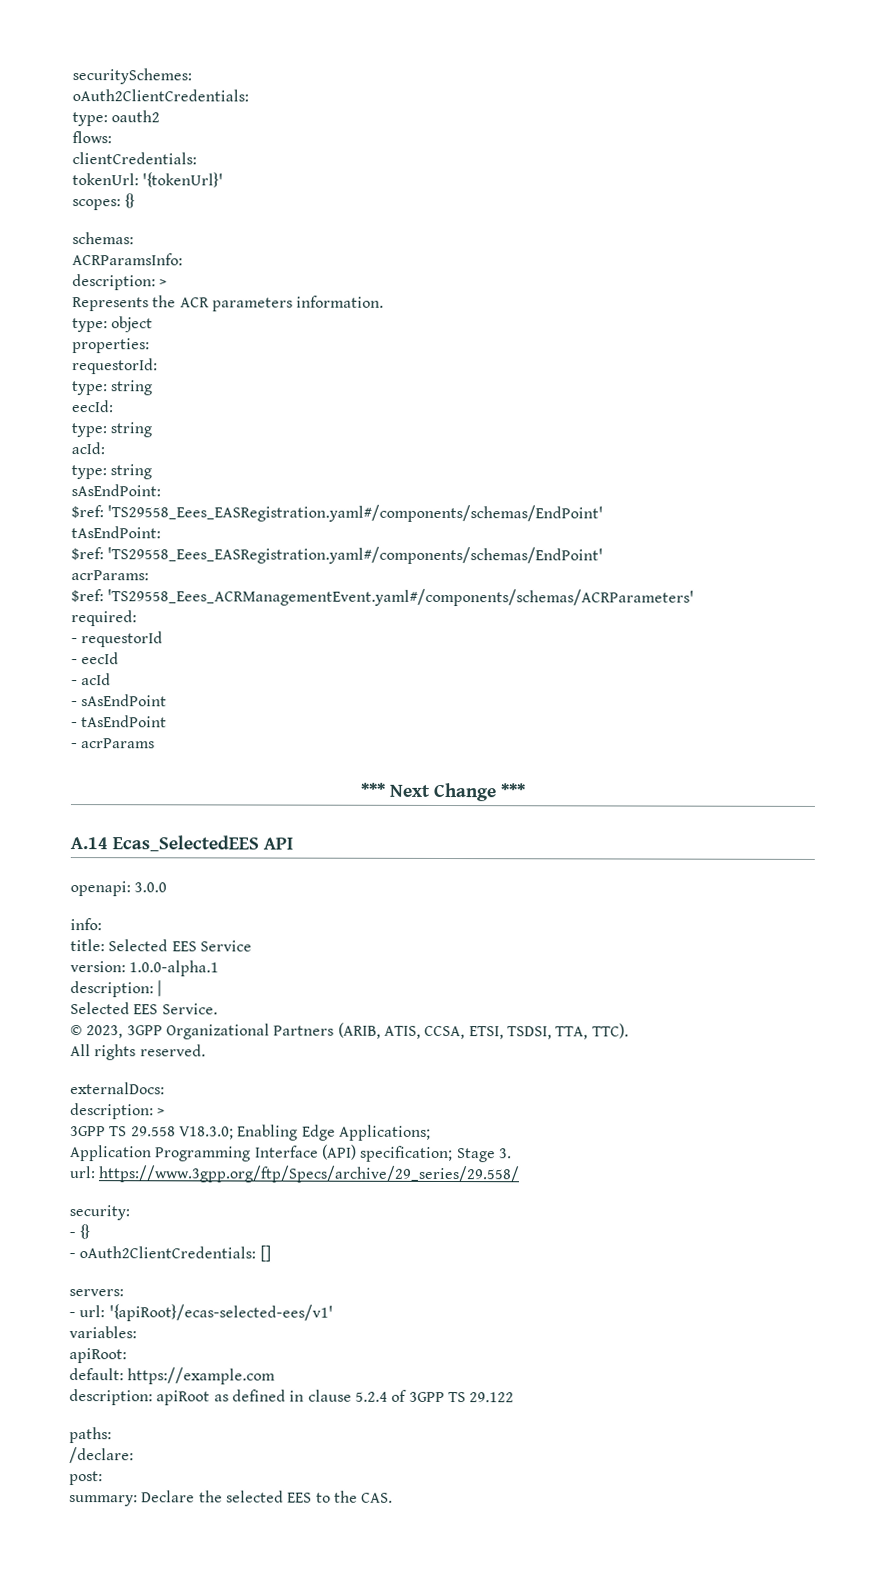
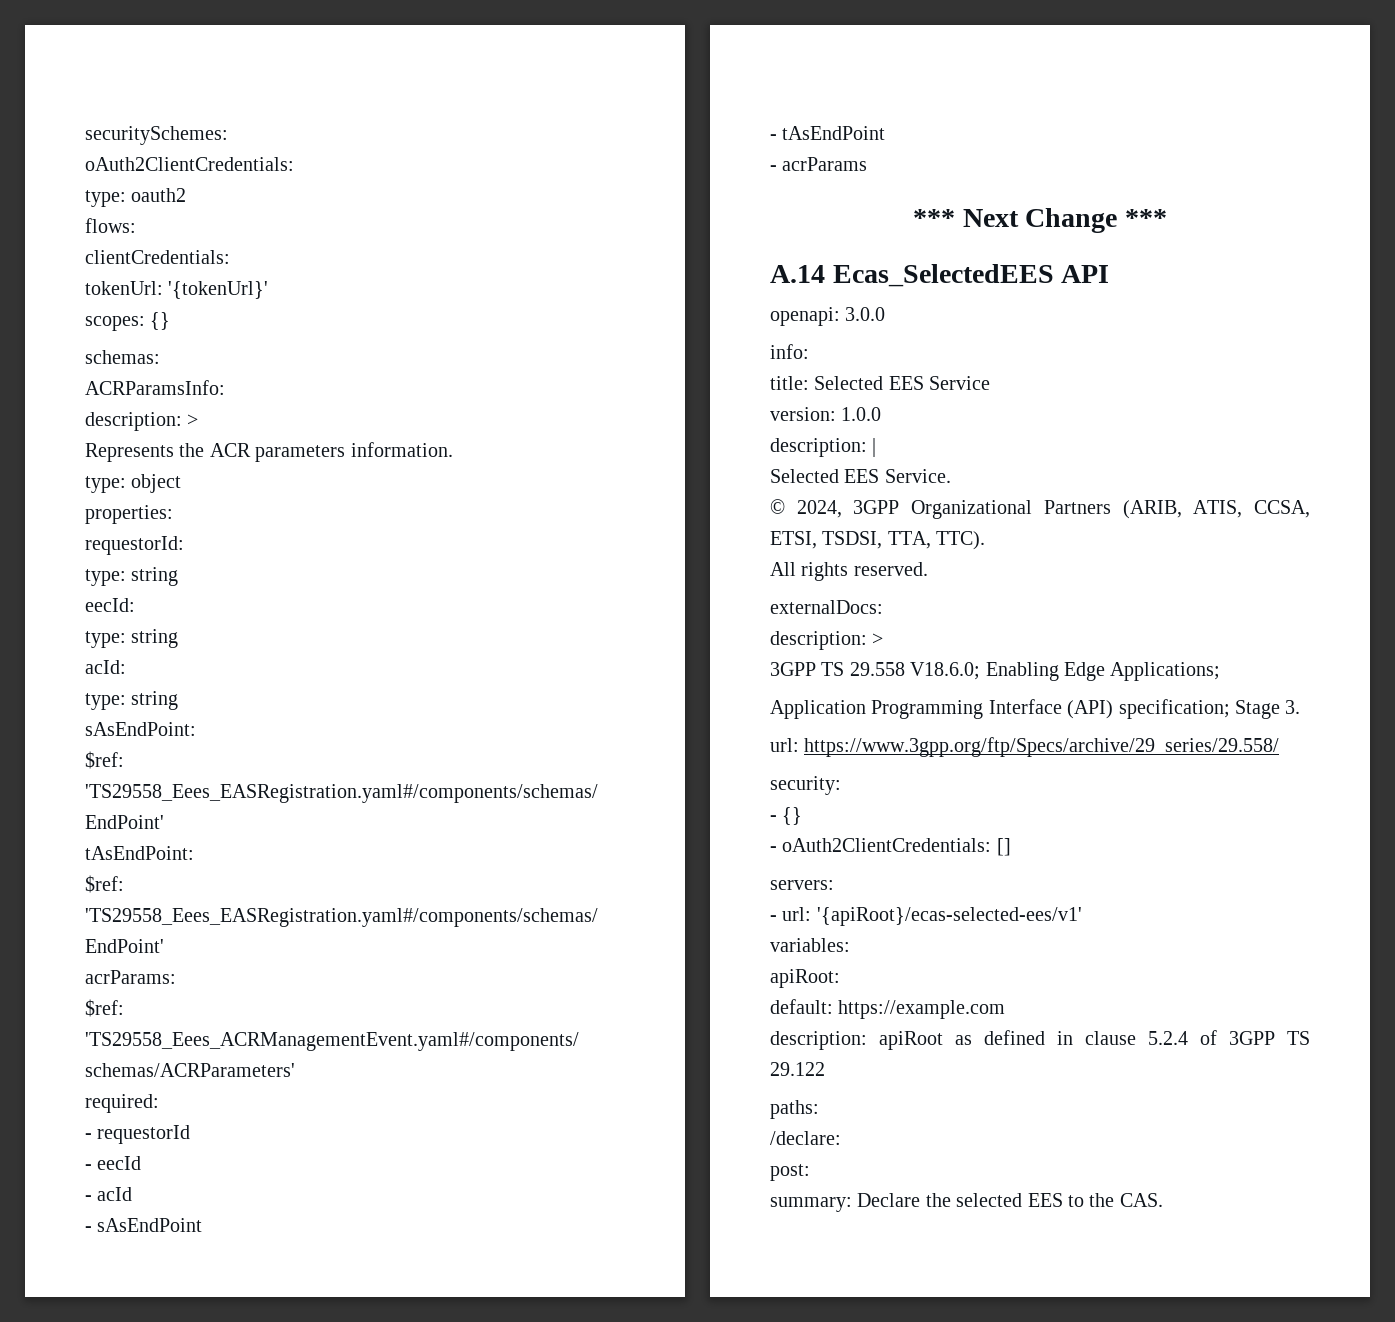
- version: 1.0.0-alpha.1
+ version: 1.0.0
- © 2023, 3GPP Organizational Partners (ARIB, ATIS, CCSA, ETSI, TSDSI, TTA, TTC).
+ © 2024, 3GPP Organizational Partners (ARIB, ATIS, CCSA, ETSI, TSDSI, TTA, TTC).
- 3GPP TS 29.558 V18.3.0; Enabling Edge Applications;
+ 3GPP TS 29.558 V18.6.0; Enabling Edge Applications;

